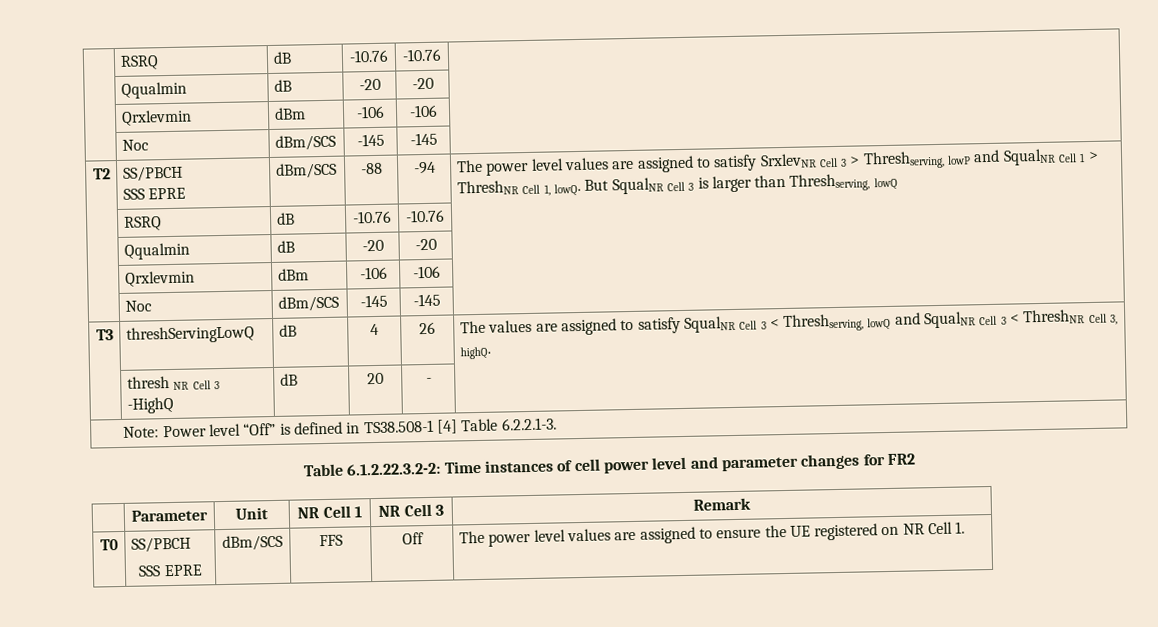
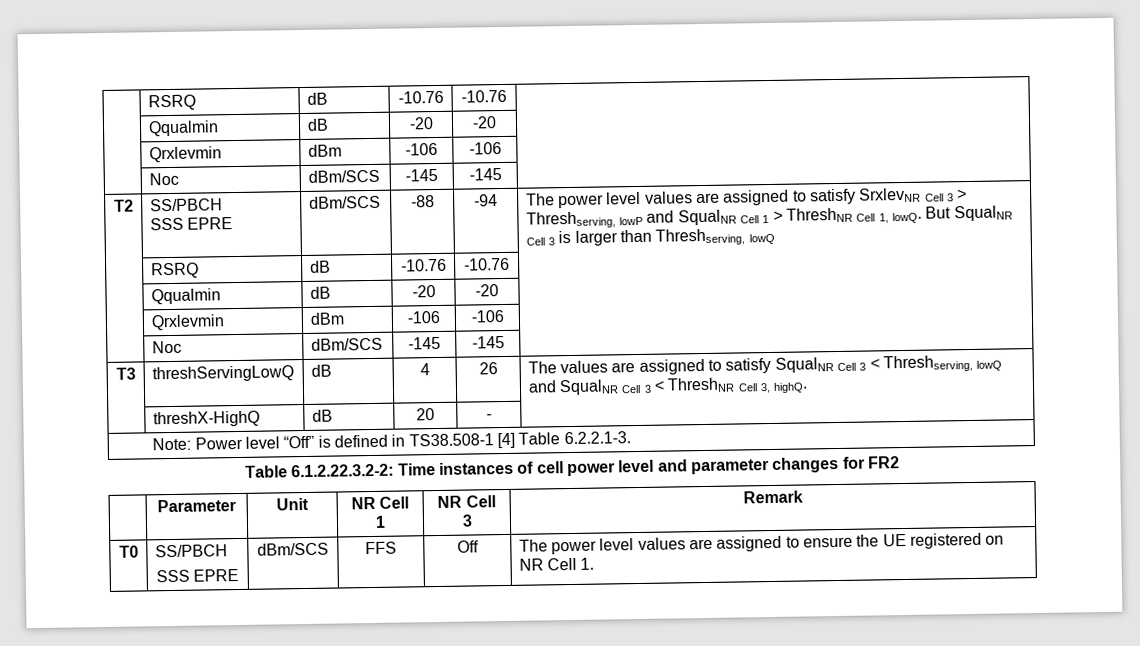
- | thresh NR Cell 3 -HighQ | dB | 20 | - |
+ | threshX-HighQ | dB | 20 | - |

